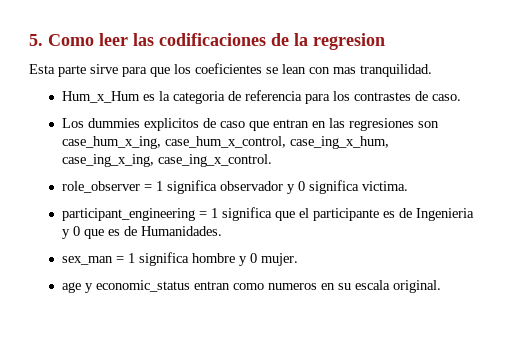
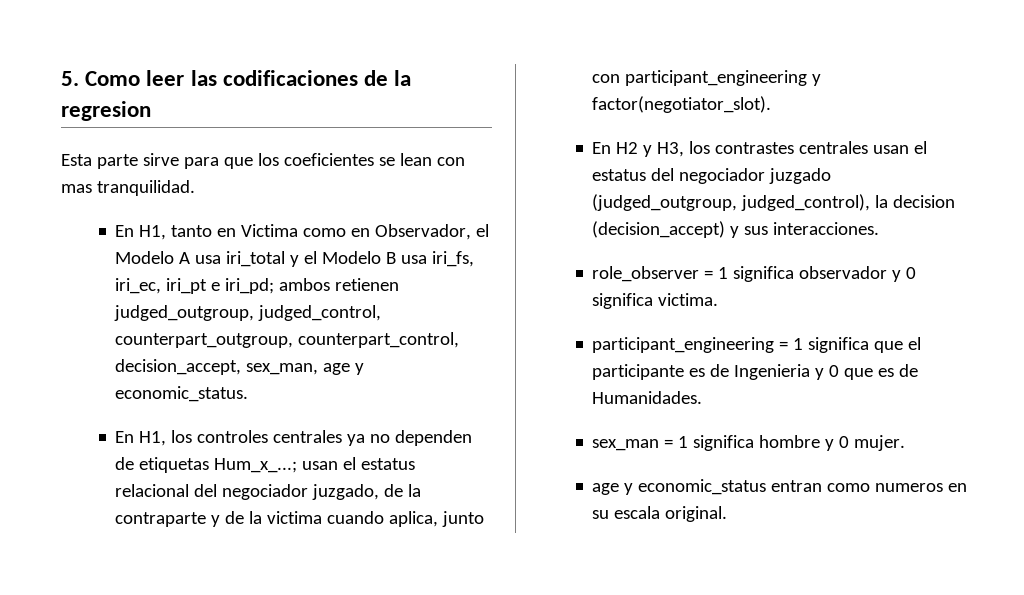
- Hum_x_Hum es la categoria de referencia para los contrastes de caso.
- Los dummies explicitos de caso que entran en las regresiones son case_hum_x_ing, case_hum_x_control, case_ing_x_hum, case_ing_x_ing, case_ing_x_control.
+ En H1, tanto en Victima como en Observador, el Modelo A usa iri_total y el Modelo B usa iri_fs, iri_ec, iri_pt e iri_pd; ambos retienen judged_outgroup, judged_control, counterpart_outgroup, counterpart_control, decision_accept, sex_man, age y economic_status.
+ En H1, los controles centrales ya no dependen de etiquetas Hum_x_...; usan el estatus relacional del negociador juzgado, de la contraparte y de la victima cuando aplica, junto con participant_engineering y factor(negotiator_slot).
+ En H2 y H3, los contrastes centrales usan el estatus del negociador juzgado (judged_outgroup, judged_control), la decision (decision_accept) y sus interacciones.

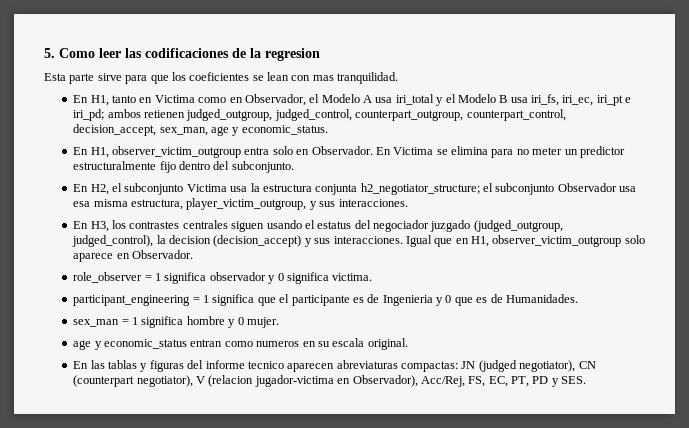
- En H1, los controles centrales ya no dependen de etiquetas Hum_x_...; usan el estatus relacional del negociador juzgado, de la contraparte y de la victima cuando aplica, junto con participant_engineering y factor(negotiator_slot).
- En H2 y H3, los contrastes centrales usan el estatus del negociador juzgado (judged_outgroup, judged_control), la decision (decision_accept) y sus interacciones.
+ En H1, observer_victim_outgroup entra solo en Observador. En Victima se elimina para no meter un predictor estructuralmente fijo dentro del subconjunto.
+ En H2, el subconjunto Victima usa la estructura conjunta h2_negotiator_structure; el subconjunto Observador usa esa misma estructura, player_victim_outgroup, y sus interacciones.
+ En H3, los contrastes centrales siguen usando el estatus del negociador juzgado (judged_outgroup, judged_control), la decision (decision_accept) y sus interacciones. Igual que en H1, observer_victim_outgroup solo aparece en Observador.
+ En las tablas y figuras del informe tecnico aparecen abreviaturas compactas: JN (judged negotiator), CN (counterpart negotiator), V (relacion jugador-victima en Observador), Acc/Rej, FS, EC, PT, PD y SES.

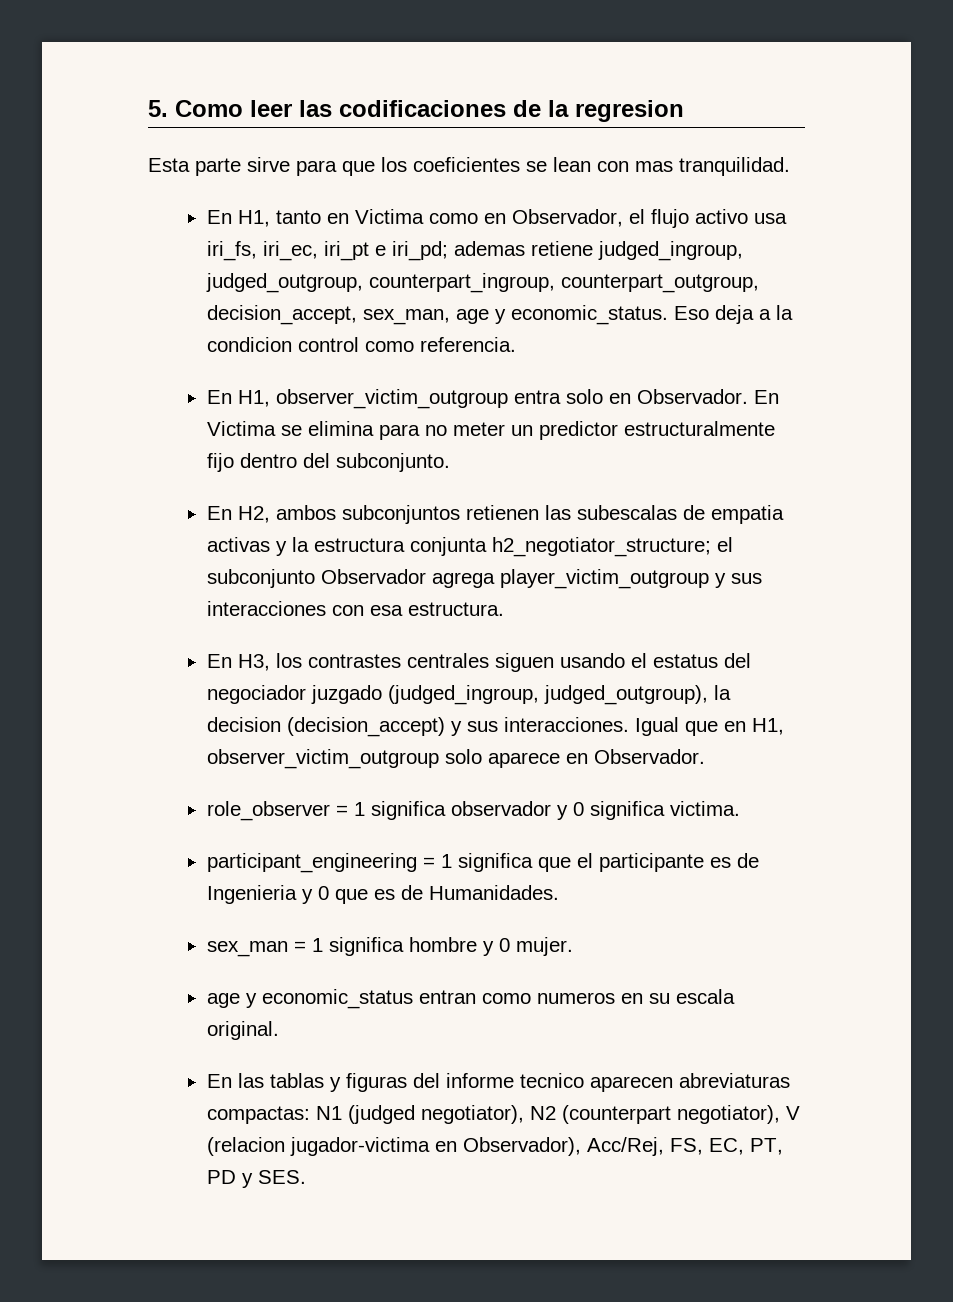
- En H1, tanto en Victima como en Observador, el Modelo A usa iri_total y el Modelo B usa iri_fs, iri_ec, iri_pt e iri_pd; ambos retienen judged_outgroup, judged_control, counterpart_outgroup, counterpart_control, decision_accept, sex_man, age y economic_status.
+ En H1, tanto en Victima como en Observador, el flujo activo usa iri_fs, iri_ec, iri_pt e iri_pd; ademas retiene judged_ingroup, judged_outgroup, counterpart_ingroup, counterpart_outgroup, decision_accept, sex_man, age y economic_status. Eso deja a la condicion control como referencia.
- En H2, el subconjunto Victima usa la estructura conjunta h2_negotiator_structure; el subconjunto Observador usa esa misma estructura, player_victim_outgroup, y sus interacciones.
+ En H2, ambos subconjuntos retienen las subescalas de empatia activas y la estructura conjunta h2_negotiator_structure; el subconjunto Observador agrega player_victim_outgroup y sus interacciones con esa estructura.
- En H3, los contrastes centrales siguen usando el estatus del negociador juzgado (judged_outgroup, judged_control), la decision (decision_accept) y sus interacciones.
+ En H3, los contrastes centrales siguen usando el estatus del negociador juzgado (judged_ingroup, judged_outgroup), la decision (decision_accept) y sus interacciones.
- En las tablas y figuras del informe tecnico aparecen abreviaturas compactas: JN (judged negotiator), CN (counterpart negotiator), V (relacion jugador-victima en Observador), Acc/Rej, FS, EC, PT, PD y SES.
+ En las tablas y figuras del informe tecnico aparecen abreviaturas compactas: N1 (judged negotiator), N2 (counterpart negotiator), V (relacion jugador-victima en Observador), Acc/Rej, FS, EC, PT, PD y SES.

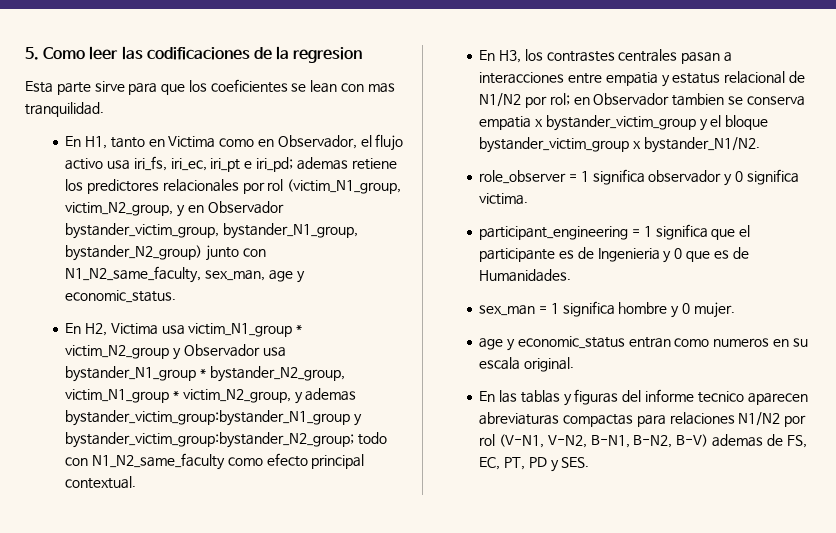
- En H1, tanto en Victima como en Observador, el flujo activo usa iri_fs, iri_ec, iri_pt e iri_pd; ademas retiene judged_ingroup, judged_outgroup, counterpart_ingroup, counterpart_outgroup, decision_accept, sex_man, age y economic_status. Eso deja a la condicion control como referencia.
- En H1, observer_victim_outgroup entra solo en Observador. En Victima se elimina para no meter un predictor estructuralmente fijo dentro del subconjunto.
- En H2, ambos subconjuntos retienen las subescalas de empatia activas y la estructura conjunta h2_negotiator_structure; el subconjunto Observador agrega player_victim_outgroup y sus interacciones con esa estructura.
+ En H1, tanto en Victima como en Observador, el flujo activo usa iri_fs, iri_ec, iri_pt e iri_pd; ademas retiene los predictores relacionales por rol (victim_N1_group, victim_N2_group, y en Observador bystander_victim_group, bystander_N1_group, bystander_N2_group) junto con N1_N2_same_faculty, sex_man, age y economic_status.
+ En H2, Victima usa victim_N1_group * victim_N2_group y Observador usa bystander_N1_group * bystander_N2_group, victim_N1_group * victim_N2_group, y ademas bystander_victim_group:bystander_N1_group y bystander_victim_group:bystander_N2_group; todo con N1_N2_same_faculty como efecto principal contextual.
- En H3, los contrastes centrales siguen usando el estatus del negociador juzgado (judged_ingroup, judged_outgroup), la decision (decision_accept) y sus interacciones. Igual que en H1, observer_victim_outgroup solo aparece en Observador.
+ En H3, los contrastes centrales pasan a interacciones entre empatia y estatus relacional de N1/N2 por rol; en Observador tambien se conserva empatia x bystander_victim_group y el bloque bystander_victim_group x bystander_N1/N2.
- En las tablas y figuras del informe tecnico aparecen abreviaturas compactas: N1 (judged negotiator), N2 (counterpart negotiator), V (relacion jugador-victima en Observador), Acc/Rej, FS, EC, PT, PD y SES.
+ En las tablas y figuras del informe tecnico aparecen abreviaturas compactas para relaciones N1/N2 por rol (V-N1, V-N2, B-N1, B-N2, B-V) ademas de FS, EC, PT, PD y SES.

